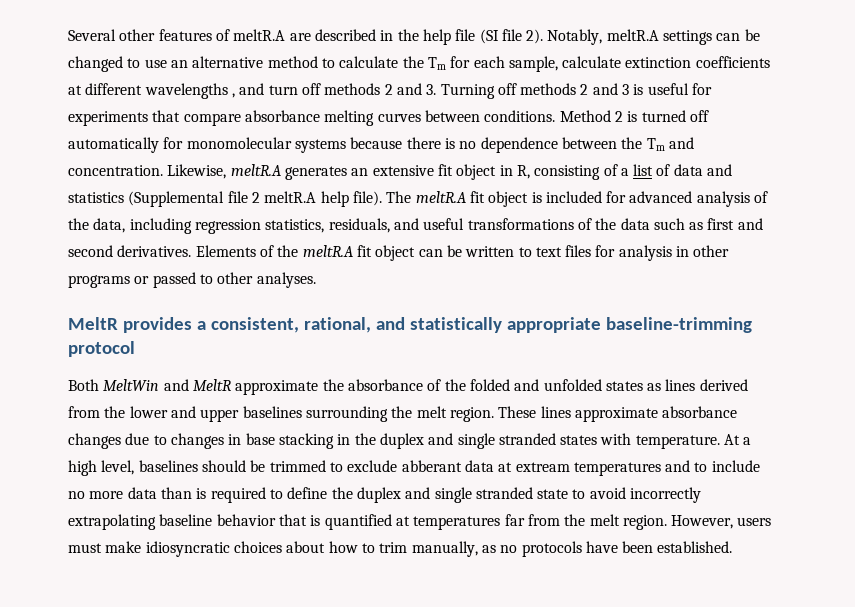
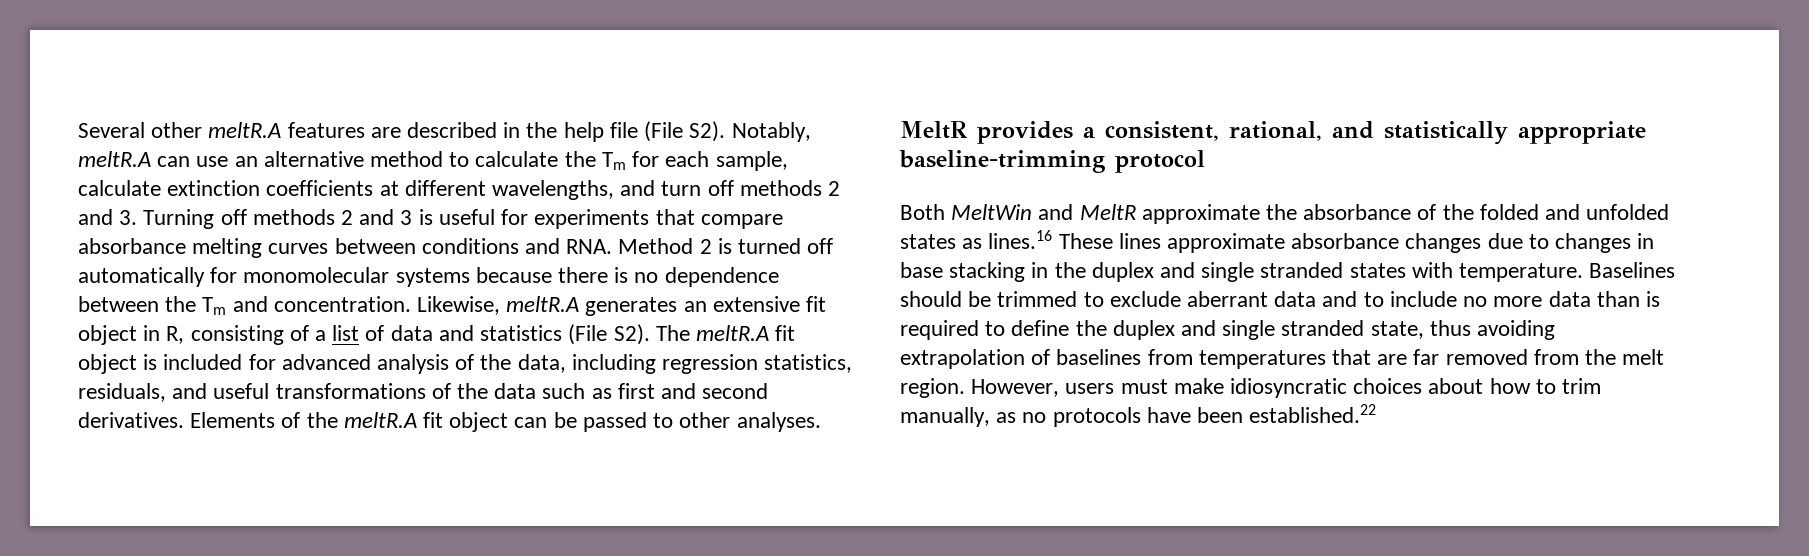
- Several other features of meltR.A are described in the help file (SI file 2). Notably, meltR.A settings can be changed to use an alternative method to calculate the Tm for each sample, calculate extinction coefficients at different wavelengths , and turn off methods 2 and 3. Turning off methods 2 and 3 is useful for experiments that compare absorbance melting curves between conditions. Method 2 is turned off automatically for monomolecular systems because there is no dependence between the Tm and concentration.
+ Several other meltR.A features are described in the help file (File S2). Notably, meltR.A can use an alternative method to calculate the Tm for each sample, calculate extinction coefficients at different wavelengths, and turn off methods 2 and 3. Turning off methods 2 and 3 is useful for experiments that compare absorbance melting curves between conditions and RNA. Method 2 is turned off automatically for monomolecular systems because there is no dependence between the Tm and concentration.
- Likewise, meltR.A generates an extensive fit object in R, consisting of a list of data and statistics (Supplemental file 2 meltR.A help file). The meltR.A fit object is included for advanced analysis of the data, including regression statistics, residuals, and useful transformations of the data such as first and second derivatives.
+ Likewise, meltR.A generates an extensive fit object in R, consisting of a list of data and statistics (File S2). The meltR.A fit object is included for advanced analysis of the data, including regression statistics, residuals, and useful transformations of the data such as first and second derivatives.
- Elements of the meltR.A fit object can be written to text files for analysis in other programs or passed to other analyses.
+ Elements of the meltR.A fit object can be passed to other analyses.
- Both MeltWin and MeltR approximate the absorbance of the folded and unfolded states as lines derived from the lower and upper baselines surrounding the melt region. These lines approximate absorbance changes due to changes in base stacking in the duplex and single stranded states with temperature.
+ Both MeltWin and MeltR approximate the absorbance of the folded and unfolded states as lines.16 These lines approximate absorbance changes due to changes in base stacking in the duplex and single stranded states with temperature.
- At a high level, baselines should be trimmed to exclude abberant data at extream temperatures and to include no more data than is required to define the duplex and single stranded state to avoid incorrectly extrapolating baseline behavior that is quantified at temperatures far from the melt region.
+ Baselines should be trimmed to exclude aberrant data and to include no more data than is required to define the duplex and single stranded state, thus avoiding extrapolation of baselines from temperatures that are far removed from the melt region.
- However, users must make idiosyncratic choices about how to trim manually, as no protocols have been established.
+ However, users must make idiosyncratic choices about how to trim manually, as no protocols have been established.22

